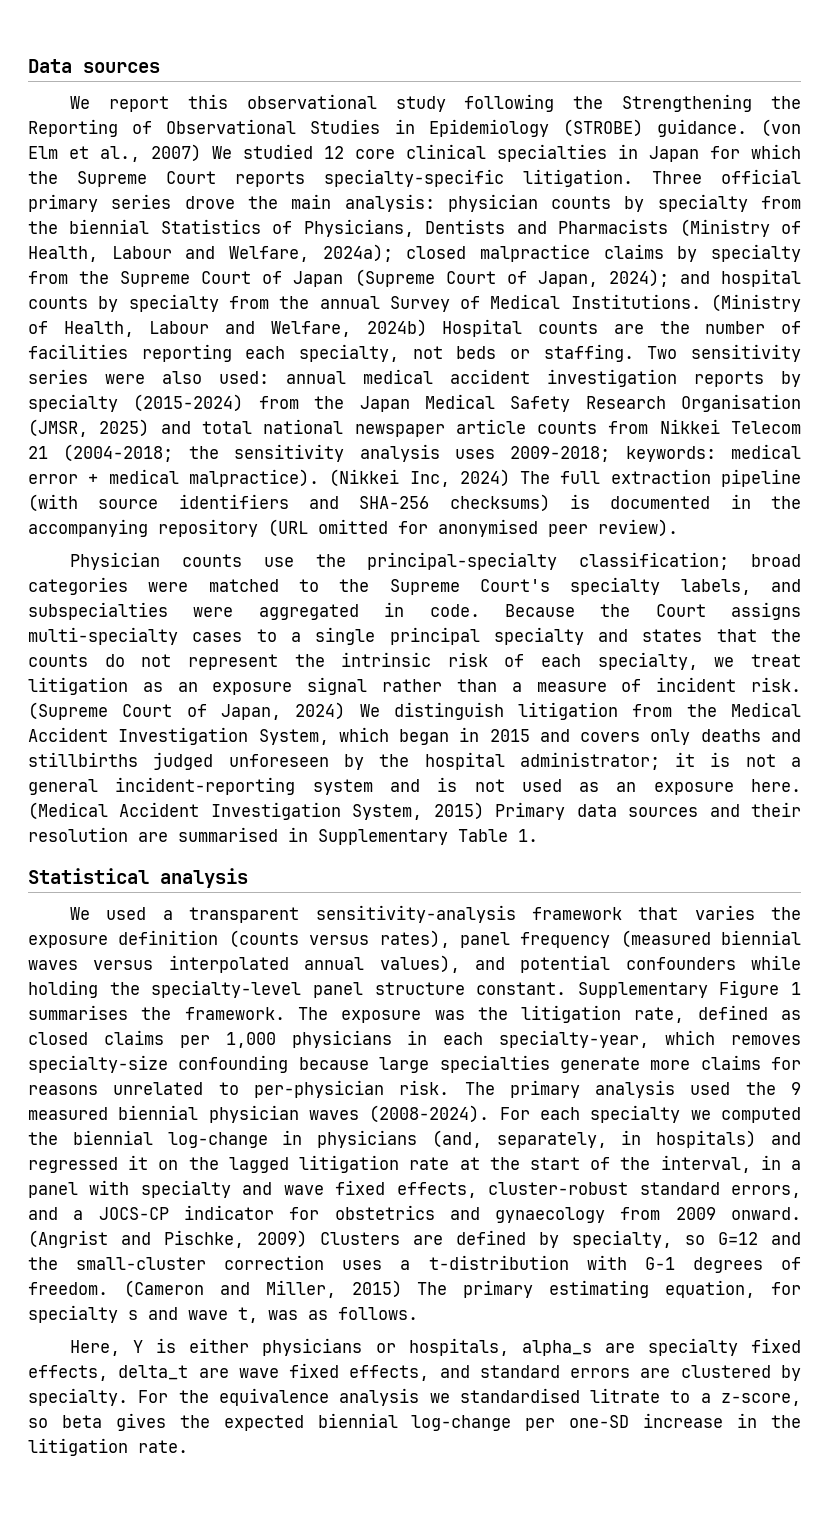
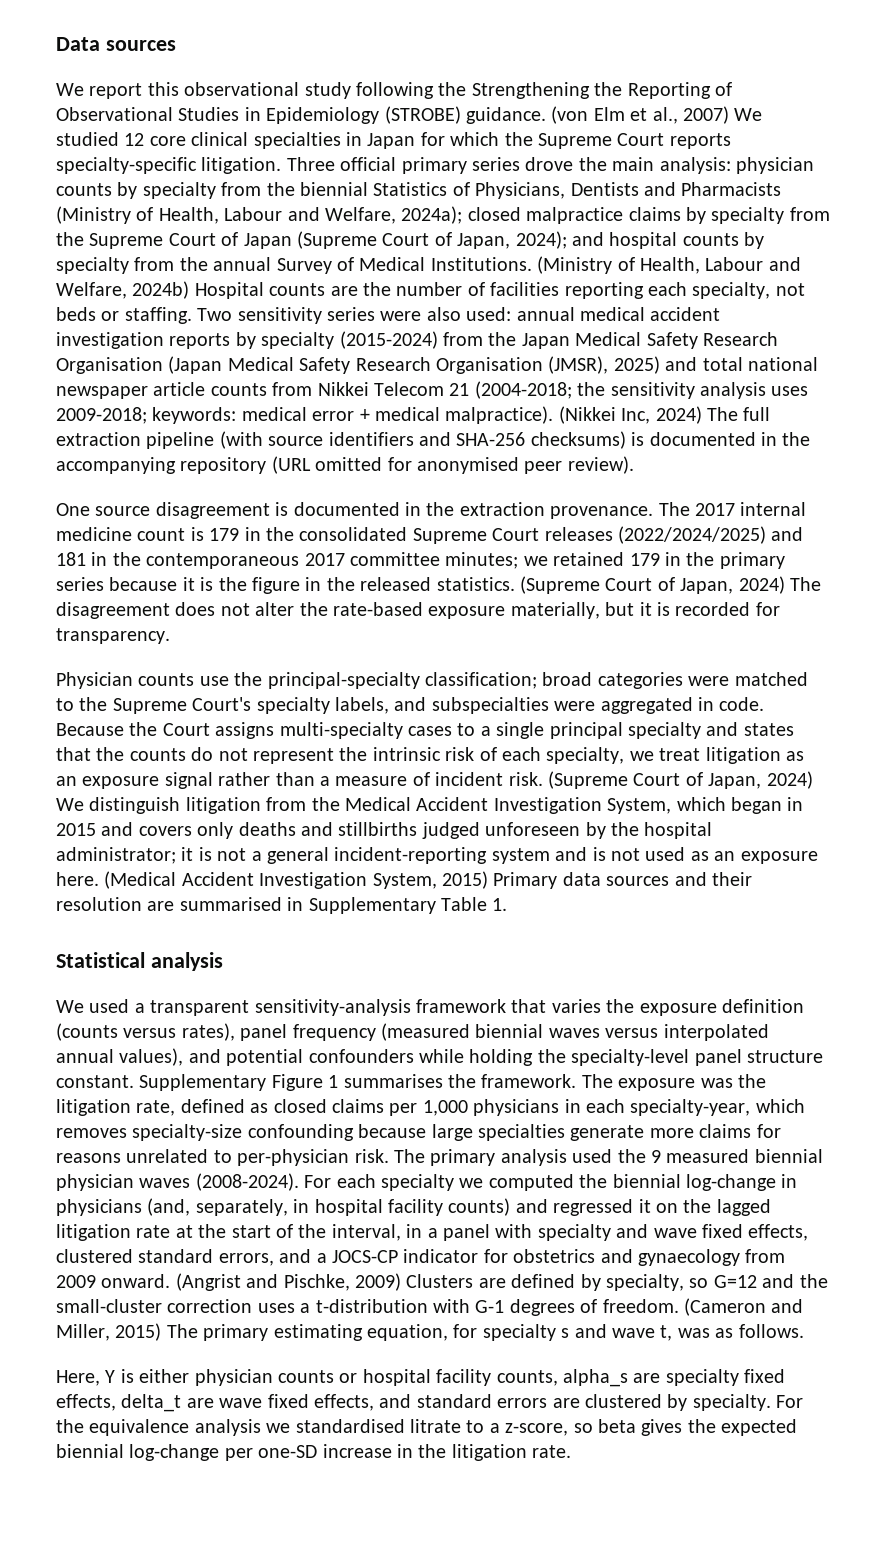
- Two sensitivity series were also used: annual medical accident investigation reports by specialty (2015-2024) from the Japan Medical Safety Research Organisation (JMSR, 2025) and total national newspaper article counts from Nikkei Telecom 21 (2004-2018; the sensitivity analysis uses 2009-2018; keywords: medical error + medical malpractice).
+ Two sensitivity series were also used: annual medical accident investigation reports by specialty (2015-2024) from the Japan Medical Safety Research Organisation (Japan Medical Safety Research Organisation (JMSR), 2025) and total national newspaper article counts from Nikkei Telecom 21 (2004-2018; the sensitivity analysis uses 2009-2018; keywords: medical error + medical malpractice).
+ One source disagreement is documented in the extraction provenance. The 2017 internal medicine count is 179 in the consolidated Supreme Court releases (2022/2024/2025) and 181 in the contemporaneous 2017 committee minutes; we retained 179 in the primary series because it is the figure in the released statistics. (Supreme Court of Japan, 2024) The disagreement does not alter the rate-based exposure materially, but it is recorded for transparency.
- For each specialty we computed the biennial log-change in physicians (and, separately, in hospitals) and regressed it on the lagged litigation rate at the start of the interval, in a panel with specialty and wave fixed effects, cluster-robust standard errors, and a JOCS-CP indicator for obstetrics and gynaecology from 2009 onward.
+ For each specialty we computed the biennial log-change in physicians (and, separately, in hospital facility counts) and regressed it on the lagged litigation rate at the start of the interval, in a panel with specialty and wave fixed effects, clustered standard errors, and a JOCS-CP indicator for obstetrics and gynaecology from 2009 onward.
- Here, Y is either physicians or hospitals, alpha_s are specialty fixed effects, delta_t are wave fixed effects, and standard errors are clustered by specialty.
+ Here, Y is either physician counts or hospital facility counts, alpha_s are specialty fixed effects, delta_t are wave fixed effects, and standard errors are clustered by specialty.

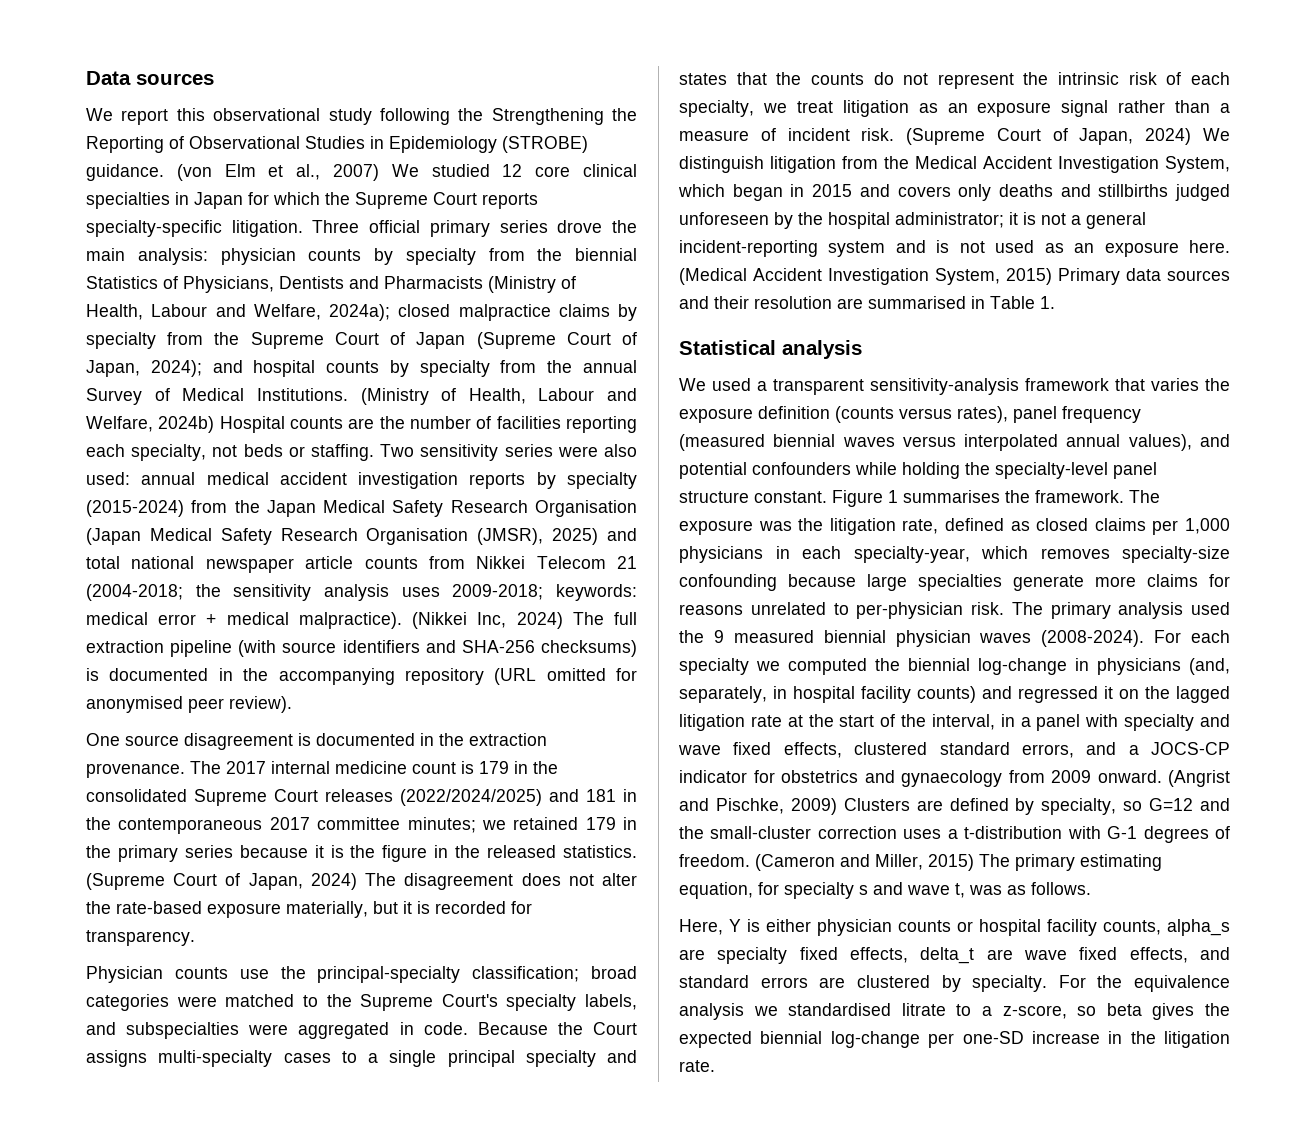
- (Medical Accident Investigation System, 2015) Primary data sources and their resolution are summarised in Supplementary Table 1.
+ (Medical Accident Investigation System, 2015) Primary data sources and their resolution are summarised in Table 1.
- Supplementary Figure 1 summarises the framework.
+ Figure 1 summarises the framework.

